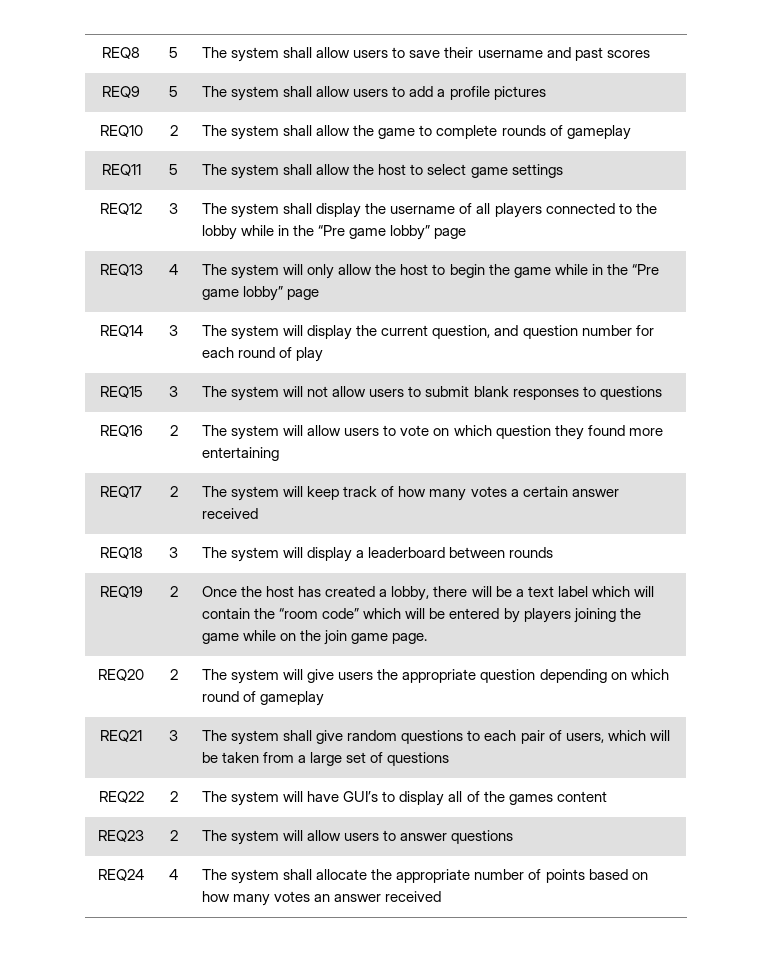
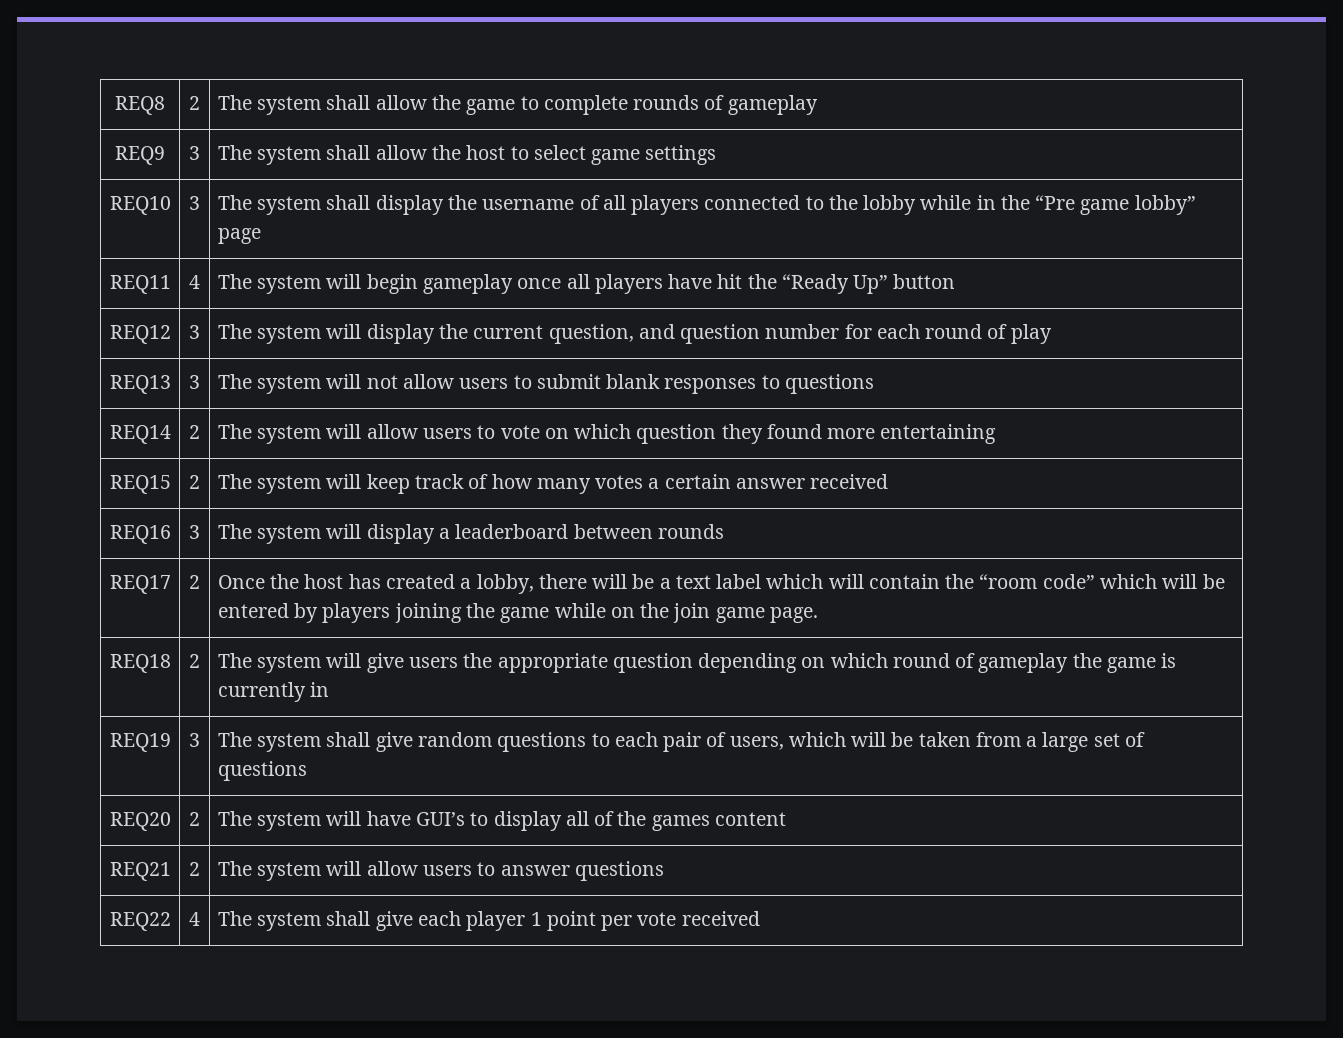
- REQ8 | 5 | The system shall allow users to save their username and past scores
- REQ9 | 5 | The system shall allow users to add a profile pictures
- REQ10 | 2 | The system shall allow the game to complete rounds of gameplay
+ REQ8 | 2 | The system shall allow the game to complete rounds of gameplay
- REQ11 | 5 | The system shall allow the host to select game settings
+ REQ9 | 3 | The system shall allow the host to select game settings
- REQ12 | 3 | The system shall display the username of all players connected to the lobby while in the “Pre game lobby” page
+ REQ10 | 3 | The system shall display the username of all players connected to the lobby while in the “Pre game lobby” page
- REQ13 | 4 | The system will only allow the host to begin the game while in the “Pre game lobby” page
- REQ14 | 3 | The system will display the current question, and question number for each round of play
+ REQ11 | 4 | The system will begin gameplay once all players have hit the “Ready Up” button
+ REQ12 | 3 | The system will display the current question, and question number for each round of play
- REQ15 | 3 | The system will not allow users to submit blank responses to questions
+ REQ13 | 3 | The system will not allow users to submit blank responses to questions
- REQ16 | 2 | The system will allow users to vote on which question they found more entertaining
+ REQ14 | 2 | The system will allow users to vote on which question they found more entertaining
- REQ17 | 2 | The system will keep track of how many votes a certain answer received
+ REQ15 | 2 | The system will keep track of how many votes a certain answer received
- REQ18 | 3 | The system will display a leaderboard between rounds
+ REQ16 | 3 | The system will display a leaderboard between rounds
- REQ19 | 2 | Once the host has created a lobby, there will be a text label which will contain the “room code” which will be entered by players joining the game while on the join game page.
+ REQ17 | 2 | Once the host has created a lobby, there will be a text label which will contain the “room code” which will be entered by players joining the game while on the join game page.
- REQ20 | 2 | The system will give users the appropriate question depending on which round of gameplay
- REQ21 | 3 | The system shall give random questions to each pair of users, which will be taken from a large set of questions
+ REQ18 | 2 | The system will give users the appropriate question depending on which round of gameplay the game is currently in
+ REQ19 | 3 | The system shall give random questions to each pair of users, which will be taken from a large set of questions
- REQ22 | 2 | The system will have GUI’s to display all of the games content
+ REQ20 | 2 | The system will have GUI’s to display all of the games content
- REQ23 | 2 | The system will allow users to answer questions
+ REQ21 | 2 | The system will allow users to answer questions
- REQ24 | 4 | The system shall allocate the appropriate number of points based on how many votes an answer received
+ REQ22 | 4 | The system shall give each player 1 point per vote received

